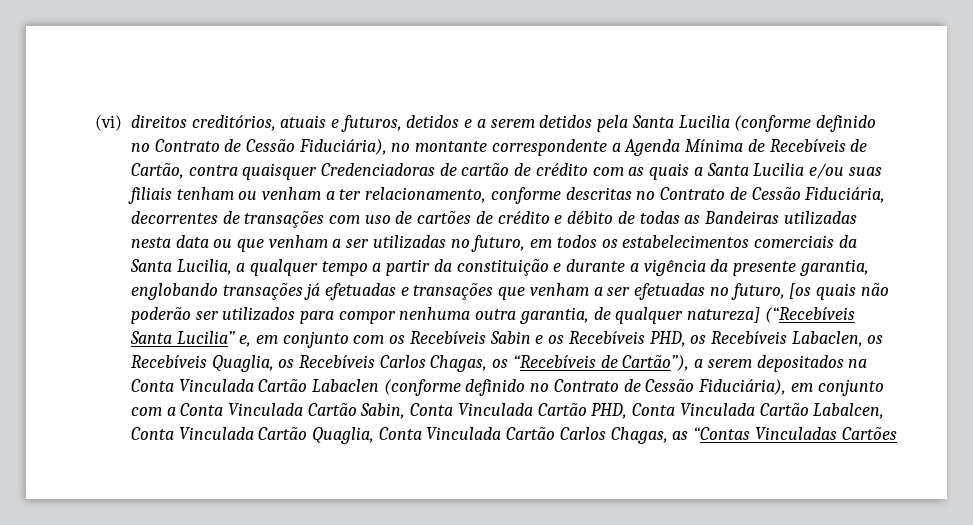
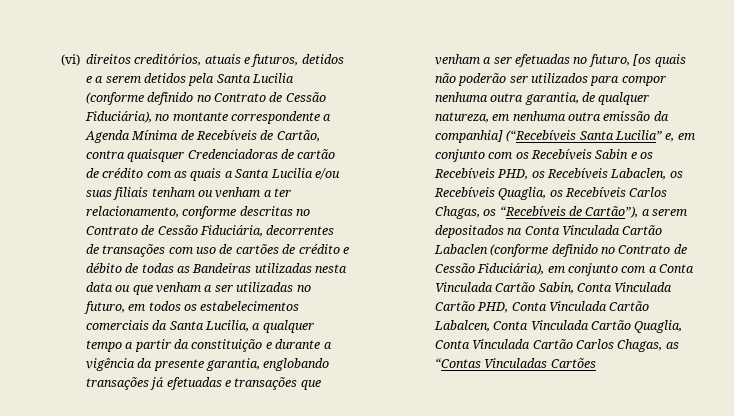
- (vi) direitos creditórios, atuais e futuros, detidos e a serem detidos pela Santa Lucilia (conforme definido no Contrato de Cessão Fiduciária), no montante correspondente a Agenda Mínima de Recebíveis de Cartão, contra quaisquer Credenciadoras de cartão de crédito com as quais a Santa Lucilia e/ou suas filiais tenham ou venham a ter relacionamento, conforme descritas no Contrato de Cessão Fiduciária, decorrentes de transações com uso de cartões de crédito e débito de todas as Bandeiras utilizadas nesta data ou que venham a ser utilizadas no futuro, em todos os estabelecimentos comerciais da Santa Lucilia, a qualquer tempo a partir da constituição e durante a vigência da presente garantia, englobando transações já efetuadas e transações que venham a ser efetuadas no futuro, [os quais não poderão ser utilizados para compor nenhuma outra garantia, de qualquer natureza] (“Recebíveis Santa Lucilia” e, em conjunto com os Recebíveis Sabin e os Recebíveis PHD, os Recebíveis Labaclen, os Recebíveis Quaglia, os Recebíveis Carlos Chagas, os “Recebíveis de Cartão”), a serem depositados na Conta Vinculada Cartão Labaclen (conforme definido no Contrato de Cessão Fiduciária), em conjunto com a Conta Vinculada Cartão Sabin, Conta Vinculada Cartão PHD, Conta Vinculada Cartão Labalcen, Conta Vinculada Cartão Quaglia, Conta Vinculada Cartão Carlos Chagas, as “Contas Vinculadas Cartões
+ (vi) direitos creditórios, atuais e futuros, detidos e a serem detidos pela Santa Lucilia (conforme definido no Contrato de Cessão Fiduciária), no montante correspondente a Agenda Mínima de Recebíveis de Cartão, contra quaisquer Credenciadoras de cartão de crédito com as quais a Santa Lucilia e/ou suas filiais tenham ou venham a ter relacionamento, conforme descritas no Contrato de Cessão Fiduciária, decorrentes de transações com uso de cartões de crédito e débito de todas as Bandeiras utilizadas nesta data ou que venham a ser utilizadas no futuro, em todos os estabelecimentos comerciais da Santa Lucilia, a qualquer tempo a partir da constituição e durante a vigência da presente garantia, englobando transações já efetuadas e transações que venham a ser efetuadas no futuro, [os quais não poderão ser utilizados para compor nenhuma outra garantia, de qualquer natureza, em nenhuma outra emissão da companhia] (“Recebíveis Santa Lucilia” e, em conjunto com os Recebíveis Sabin e os Recebíveis PHD, os Recebíveis Labaclen, os Recebíveis Quaglia, os Recebíveis Carlos Chagas, os “Recebíveis de Cartão”), a serem depositados na Conta Vinculada Cartão Labaclen (conforme definido no Contrato de Cessão Fiduciária), em conjunto com a Conta Vinculada Cartão Sabin, Conta Vinculada Cartão PHD, Conta Vinculada Cartão Labalcen, Conta Vinculada Cartão Quaglia, Conta Vinculada Cartão Carlos Chagas, as “Contas Vinculadas Cartões

